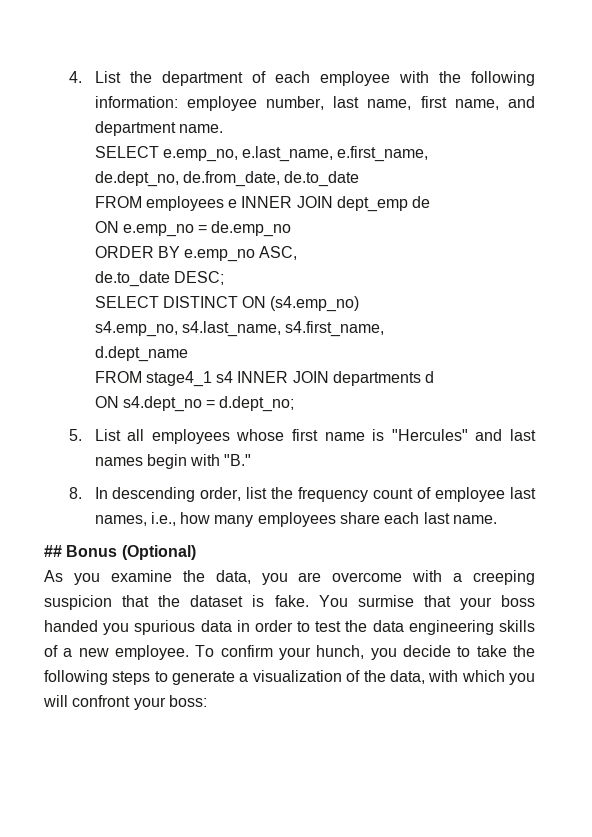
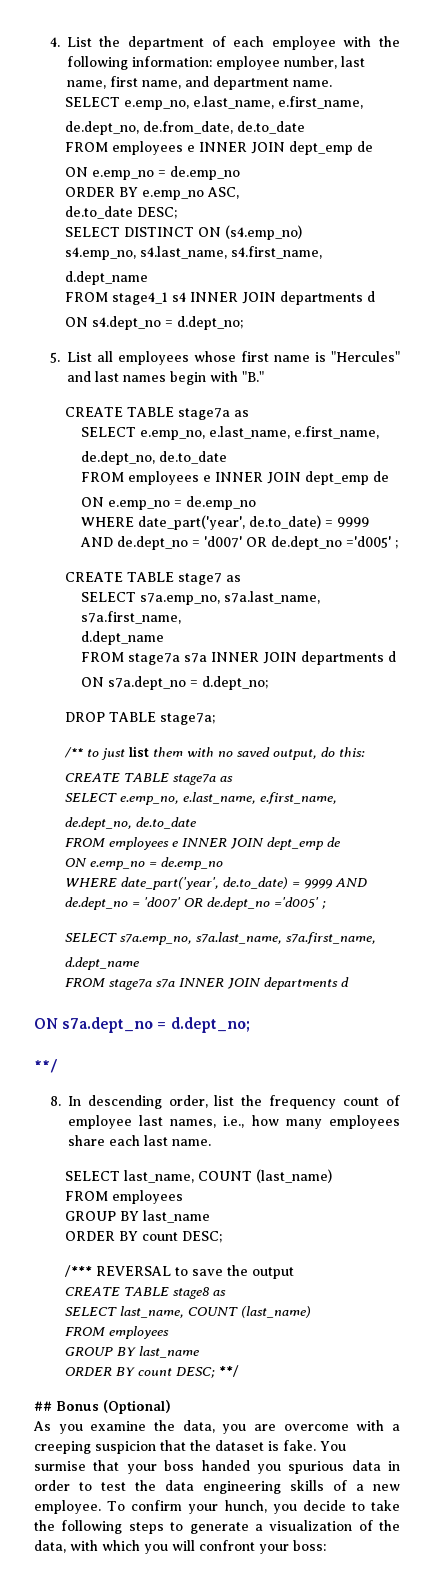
  5. List all employees whose first name is "Hercules" and last names begin with "B."
+ CREATE TABLE stage7a as
+ SELECT e.emp_no, e.last_name, e.first_name,
+ de.dept_no, de.to_date
+ FROM employees e INNER JOIN dept_emp de
+ ON e.emp_no = de.emp_no
+ WHERE date_part('year', de.to_date) = 9999 AND de.dept_no = 'd007' OR de.dept_no ='d005' ;
+ CREATE TABLE stage7 as
+ SELECT s7a.emp_no, s7a.last_name, s7a.first_name,
+ d.dept_name
+ FROM stage7a s7a INNER JOIN departments d
+ ON s7a.dept_no = d.dept_no;
+ DROP TABLE stage7a;
+ /** to just list them with no saved output, do this:
+ CREATE TABLE stage7a as
+ SELECT e.emp_no, e.last_name, e.first_name,
+ de.dept_no, de.to_date
+ FROM employees e INNER JOIN dept_emp de
+ ON e.emp_no = de.emp_no
+ WHERE date_part('year', de.to_date) = 9999 AND de.dept_no = 'd007' OR de.dept_no ='d005' ;
+ SELECT s7a.emp_no, s7a.last_name, s7a.first_name,
+ d.dept_name
+ FROM stage7a s7a INNER JOIN departments d
+ ON s7a.dept_no = d.dept_no;
+ **/
  8. In descending order, list the frequency count of employee last names, i.e., how many employees share each last name.
+ SELECT last_name, COUNT (last_name)
+ FROM employees
+ GROUP BY last_name
+ ORDER BY count DESC;
+ /*** REVERSAL to save the output
+ CREATE TABLE stage8 as
+ SELECT last_name, COUNT (last_name)
+ FROM employees
+ GROUP BY last_name
+ ORDER BY count DESC; **/

